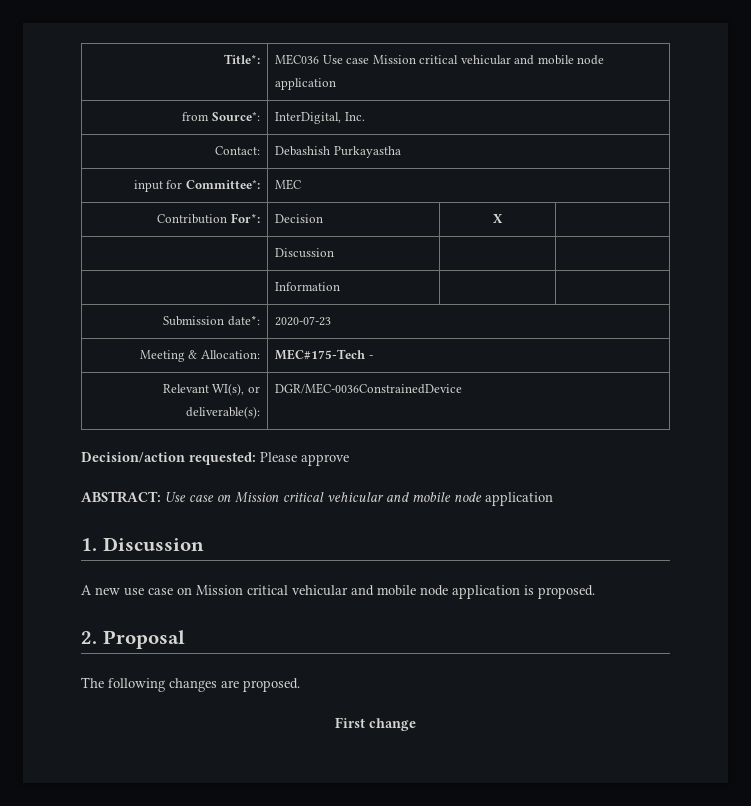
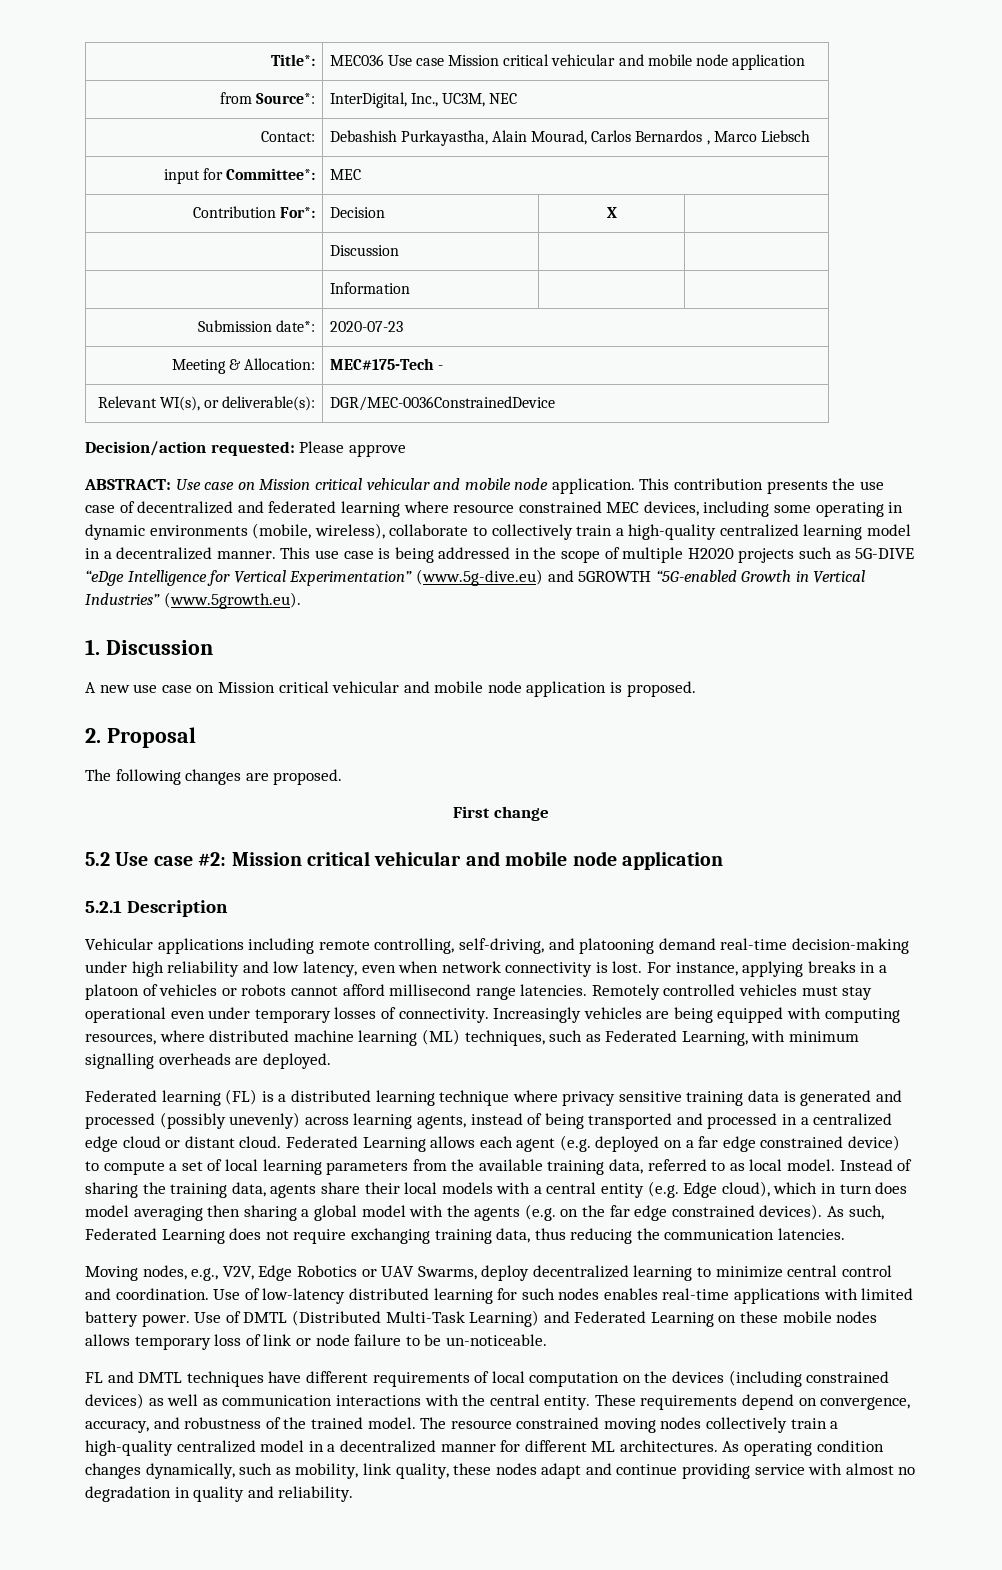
- from Source*: | InterDigital, Inc.
+ from Source*: | InterDigital, Inc., UC3M, NEC
- Contact: | Debashish Purkayastha
+ Contact: | Debashish Purkayastha, Alain Mourad, Carlos Bernardos , Marco Liebsch
- ABSTRACT: Use case on Mission critical vehicular and mobile node application
+ ABSTRACT: Use case on Mission critical vehicular and mobile node application. This contribution presents the use case of decentralized and federated learning where resource constrained MEC devices, including some operating in dynamic environments (mobile, wireless), collaborate to collectively train a high-quality centralized learning model in a decentralized manner. This use case is being addressed in the scope of multiple H2020 projects such as 5G-DIVE “eDge Intelligence for Vertical Experimentation” (www.5g-dive.eu) and 5GROWTH “5G-enabled Growth in Vertical Industries” (www.5growth.eu).
+ 5.2 Use case #2: Mission critical vehicular and mobile node application
+ 5.2.1 Description
+ Vehicular applications including remote controlling, self-driving, and platooning demand real-time decision-making under high reliability and low latency, even when network connectivity is lost. For instance, applying breaks in a platoon of vehicles or robots cannot afford millisecond range latencies. Remotely controlled vehicles must stay operational even under temporary losses of connectivity. Increasingly vehicles are being equipped with computing resources, where distributed machine learning (ML) techniques, such as Federated Learning, with minimum signalling overheads are deployed.
+ Federated learning (FL) is a distributed learning technique where privacy sensitive training data is generated and processed (possibly unevenly) across learning agents, instead of being transported and processed in a centralized edge cloud or distant cloud. Federated Learning allows each agent (e.g. deployed on a far edge constrained device) to compute a set of local learning parameters from the available training data, referred to as local model. Instead of sharing the training data, agents share their local models with a central entity (e.g. Edge cloud), which in turn does model averaging then sharing a global model with the agents (e.g. on the far edge constrained devices). As such, Federated Learning does not require exchanging training data, thus reducing the communication latencies.
+ Moving nodes, e.g., V2V, Edge Robotics or UAV Swarms, deploy decentralized learning to minimize central control and coordination. Use of low-latency distributed learning for such nodes enables real-time applications with limited battery power. Use of DMTL (Distributed Multi-Task Learning) and Federated Learning on these mobile nodes allows temporary loss of link or node failure to be un-noticeable.
+ FL and DMTL techniques have different requirements of local computation on the devices (including constrained devices) as well as communication interactions with the central entity. These requirements depend on convergence, accuracy, and robustness of the trained model. The resource constrained moving nodes collectively train a high-quality centralized model in a decentralized manner for different ML architectures. As operating condition changes dynamically, such as mobility, link quality, these nodes adapt and continue providing service with almost no degradation in quality and reliability.

